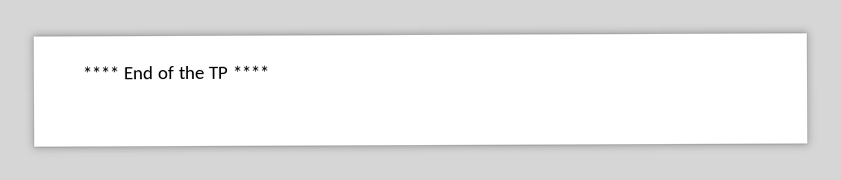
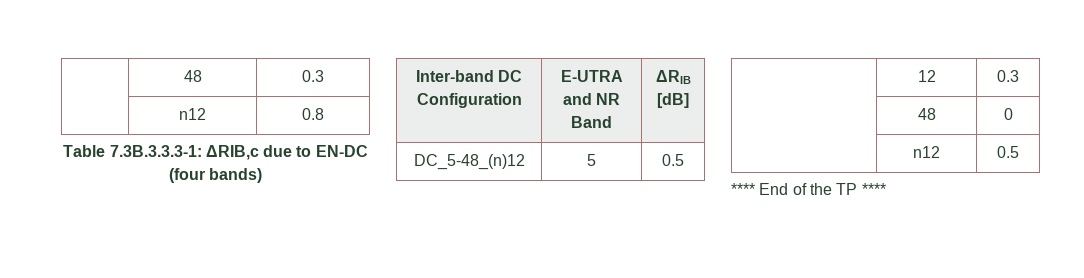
+ | 48 | 0.3
+ | n12 | 0.8
+ Table 7.3B.3.3.3-1: ΔRIB,c due to EN-DC (four bands)
+ Inter-band DC Configuration | E-UTRA and NR Band | ΔRIB [dB]
+ DC_5-48_(n)12 | 5 | 0.5
+ | 12 | 0.3
+ | 48 | 0
+ | n12 | 0.5

